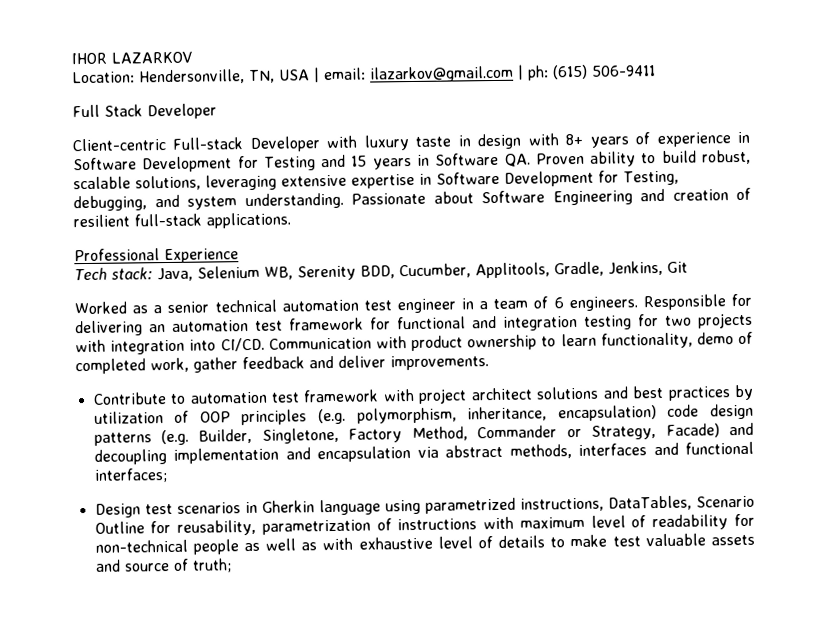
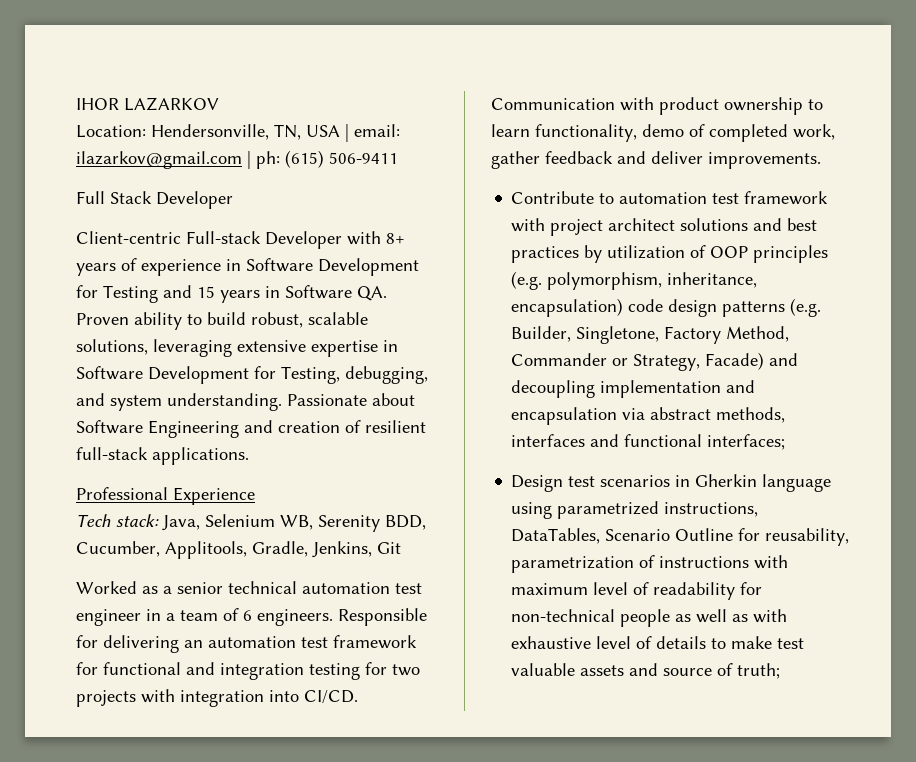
- Client-centric Full-stack Developer with luxury taste in design with 8+ years of experience in Software Development for Testing and 15 years in Software QA. Proven ability to build robust, scalable solutions, leveraging extensive expertise in Software Development for Testing, debugging, and system understanding.
+ Client-centric Full-stack Developer with 8+ years of experience in Software Development for Testing and 15 years in Software QA. Proven ability to build robust, scalable solutions, leveraging extensive expertise in Software Development for Testing, debugging, and system understanding.

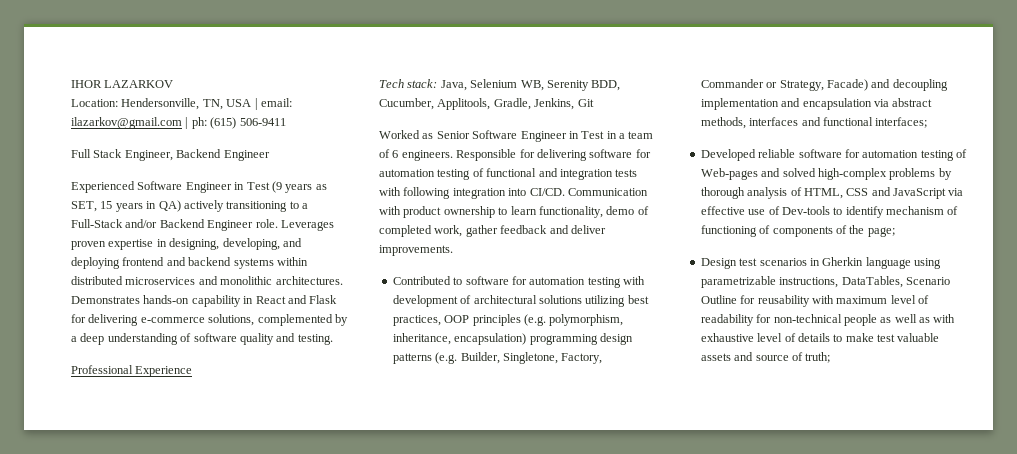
- Full Stack Developer
- Client-centric Full-stack Developer with 8+ years of experience in Software Development for Testing and 15 years in Software QA. Proven ability to build robust, scalable solutions, leveraging extensive expertise in Software Development for Testing, debugging, and system understanding. Passionate about Software Engineering and creation of resilient full-stack applications.
+ Full Stack Engineer, Backend Engineer
+ Experienced Software Engineer in Test (9 years as SET, 15 years in QA) actively transitioning to a Full-Stack and/or Backend Engineer role. Leverages proven expertise in designing, developing, and deploying frontend and backend systems within distributed microservices and monolithic architectures. Demonstrates hands-on capability in React and Flask for delivering e-commerce solutions, complemented by a deep understanding of software quality and testing.
- Worked as a senior technical automation test engineer in a team of 6 engineers.
+ Worked as Senior Software Engineer in Test in a team of 6 engineers.
- Responsible for delivering an automation test framework for functional and integration testing for two projects with integration into CI/CD.
+ Responsible for delivering software for automation testing of functional and integration tests with following integration into CI/CD.
- Contribute to automation test framework with project architect solutions and best practices by utilization of OOP principles (e.g. polymorphism, inheritance, encapsulation) code design patterns (e.g. Builder, Singletone, Factory Method, Commander or Strategy, Facade) and decoupling implementation and encapsulation via abstract methods, interfaces and functional interfaces;
+ Contributed to software for automation testing with development of architectural solutions utilizing best practices, OOP principles (e.g. polymorphism, inheritance, encapsulation) programming design patterns (e.g. Builder, Singletone, Factory, Commander or Strategy, Facade) and decoupling implementation and encapsulation via abstract methods, interfaces and functional interfaces;
+ Developed reliable software for automation testing of Web-pages and solved high-complex problems by thorough analysis of HTML, CSS and JavaScript via effective use of Dev-tools to identify mechanism of functioning of components of the page;
- Design test scenarios in Gherkin language using parametrized instructions, DataTables, Scenario Outline for reusability, parametrization of instructions with maximum level of readability for non-technical people as well as with exhaustive level of details to make test valuable assets and source of truth;
+ Design test scenarios in Gherkin language using parametrizable instructions, DataTables, Scenario Outline for reusability with maximum level of readability for non-technical people as well as with exhaustive level of details to make test valuable assets and source of truth;

